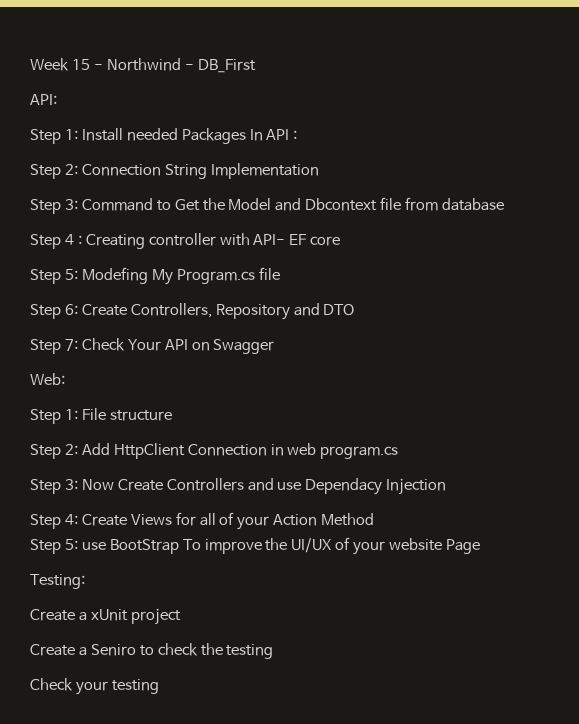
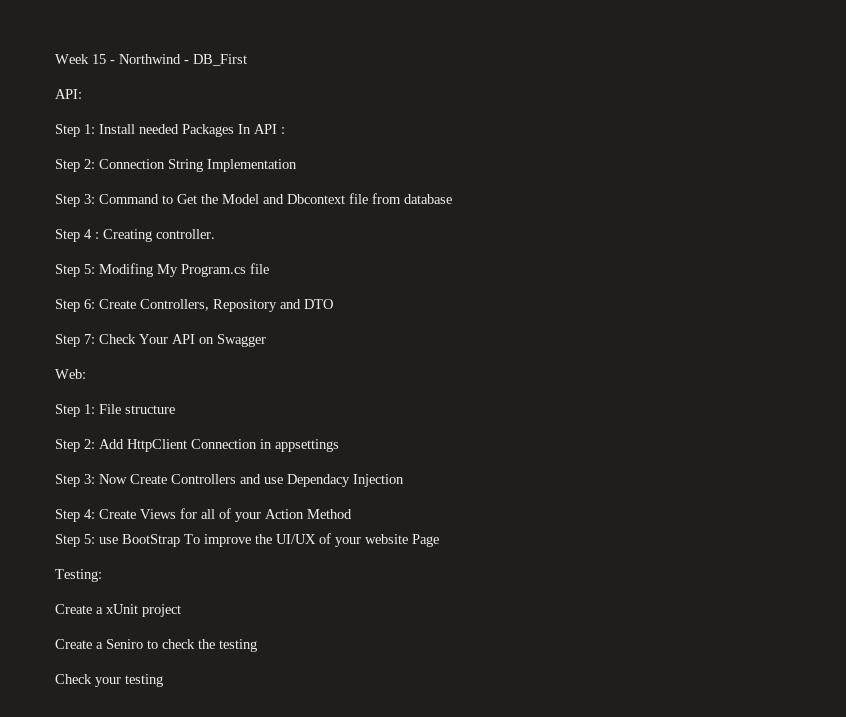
- Step 4 : Creating controller with API- EF core
- Step 5: Modefing My Program.cs file
+ Step 4 : Creating controller.
+ Step 5: Modifing My Program.cs file
- Step 2: Add HttpClient Connection in web program.cs
+ Step 2: Add HttpClient Connection in appsettings

